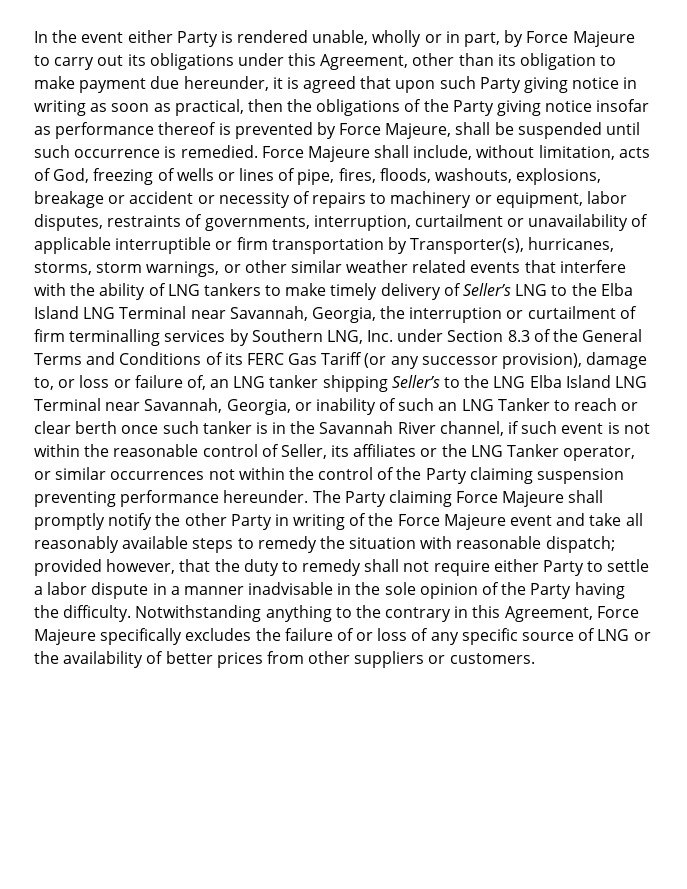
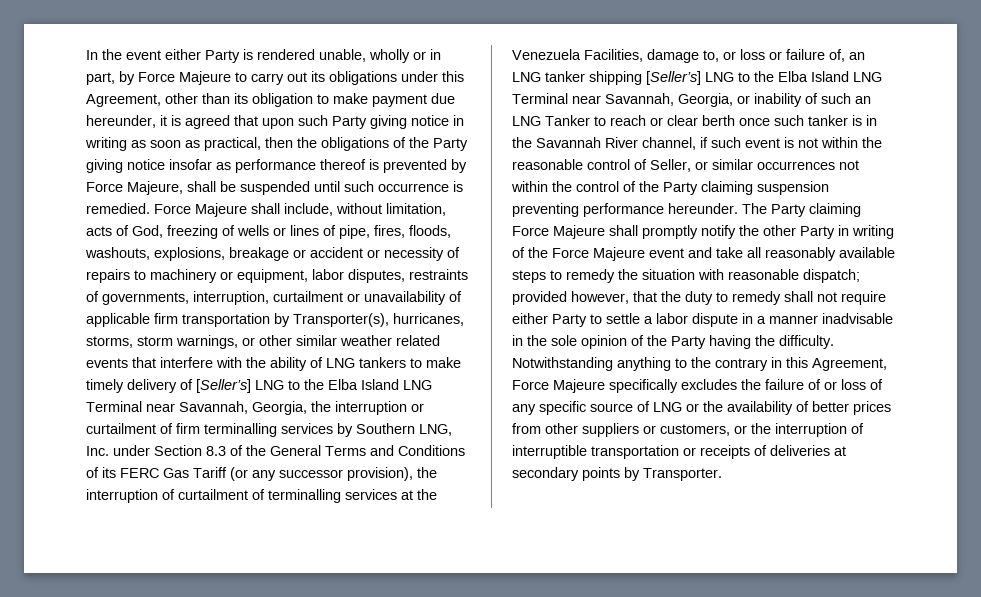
- Force Majeure shall include, without limitation, acts of God, freezing of wells or lines of pipe, fires, floods, washouts, explosions, breakage or accident or necessity of repairs to machinery or equipment, labor disputes, restraints of governments, interruption, curtailment or unavailability of applicable interruptible or firm transportation by Transporter(s), hurricanes, storms, storm warnings, or other similar weather related events that interfere with the ability of LNG tankers to make timely delivery of Seller’s LNG to the Elba Island LNG Terminal near Savannah, Georgia, the interruption or curtailment of firm terminalling services by Southern LNG, Inc. under Section 8.3 of the General Terms and Conditions of its FERC Gas Tariff (or any successor provision), damage to, or loss or failure of, an LNG tanker shipping Seller’s to the LNG Elba Island LNG Terminal near Savannah, Georgia, or inability of such an LNG Tanker to reach or clear berth once such tanker is in the Savannah River channel, if such event is not within the reasonable control of Seller, its affiliates or the LNG Tanker operator, or similar occurrences not within the control of the Party claiming suspension preventing performance hereunder.
+ Force Majeure shall include, without limitation, acts of God, freezing of wells or lines of pipe, fires, floods, washouts, explosions, breakage or accident or necessity of repairs to machinery or equipment, labor disputes, restraints of governments, interruption, curtailment or unavailability of applicable firm transportation by Transporter(s), hurricanes, storms, storm warnings, or other similar weather related events that interfere with the ability of LNG tankers to make timely delivery of [Seller’s] LNG to the Elba Island LNG Terminal near Savannah, Georgia, the interruption or curtailment of firm terminalling services by Southern LNG, Inc. under Section 8.3 of the General Terms and Conditions of its FERC Gas Tariff (or any successor provision), the interruption of curtailment of terminalling services at the Venezuela Facilities, damage to, or loss or failure of, an LNG tanker shipping [Seller’s] LNG to the Elba Island LNG Terminal near Savannah, Georgia, or inability of such an LNG Tanker to reach or clear berth once such tanker is in the Savannah River channel, if such event is not within the reasonable control of Seller, or similar occurrences not within the control of the Party claiming suspension preventing performance hereunder.
- Notwithstanding anything to the contrary in this Agreement, Force Majeure specifically excludes the failure of or loss of any specific source of LNG or the availability of better prices from other suppliers or customers.
+ Notwithstanding anything to the contrary in this Agreement, Force Majeure specifically excludes the failure of or loss of any specific source of LNG or the availability of better prices from other suppliers or customers, or the interruption of interruptible transportation or receipts of deliveries at secondary points by Transporter.

